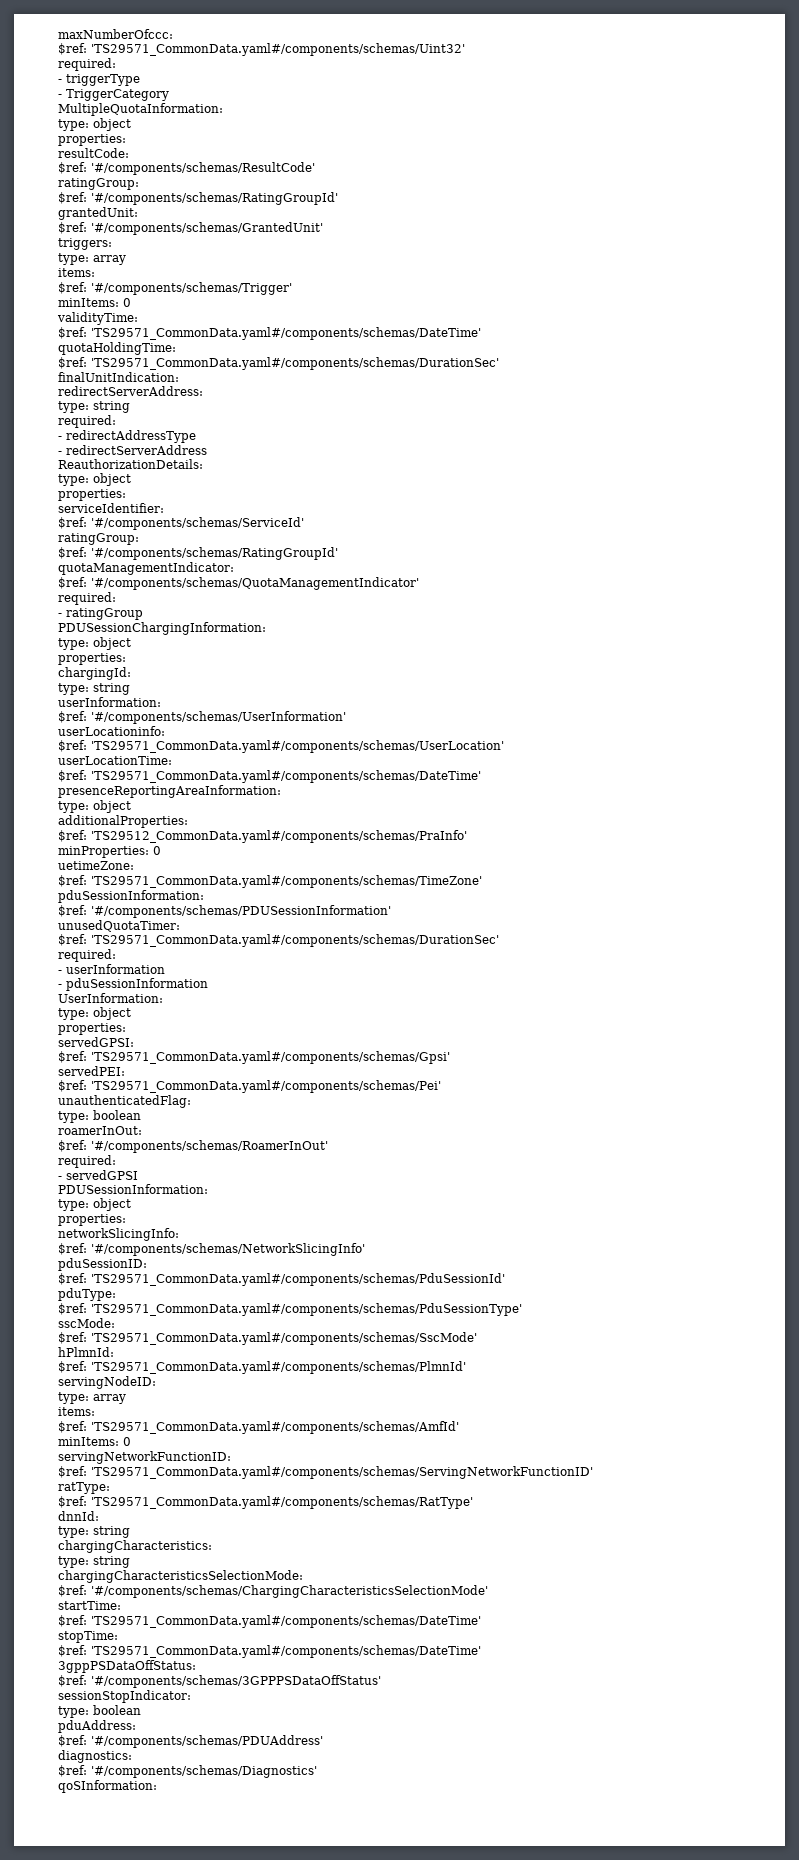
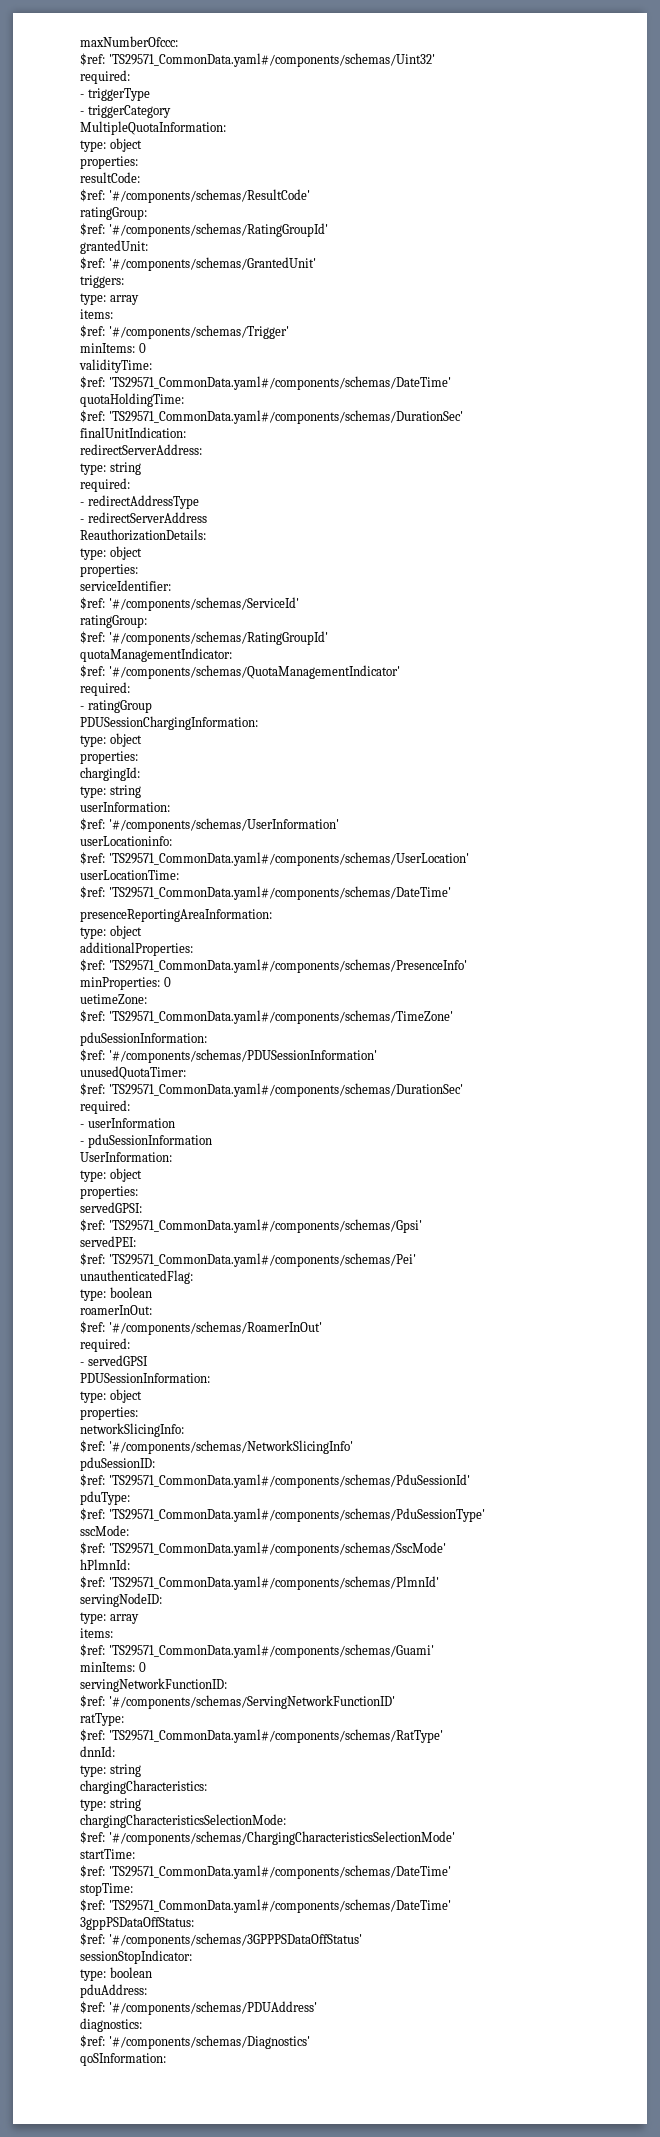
- - TriggerCategory
+ - triggerCategory
- $ref: 'TS29512_CommonData.yaml#/components/schemas/PraInfo'
+ $ref: 'TS29571_CommonData.yaml#/components/schemas/PresenceInfo'
- $ref: 'TS29571_CommonData.yaml#/components/schemas/AmfId'
+ $ref: 'TS29571_CommonData.yaml#/components/schemas/Guami'
- $ref: 'TS29571_CommonData.yaml#/components/schemas/ServingNetworkFunctionID'
+ $ref: '#/components/schemas/ServingNetworkFunctionID'

